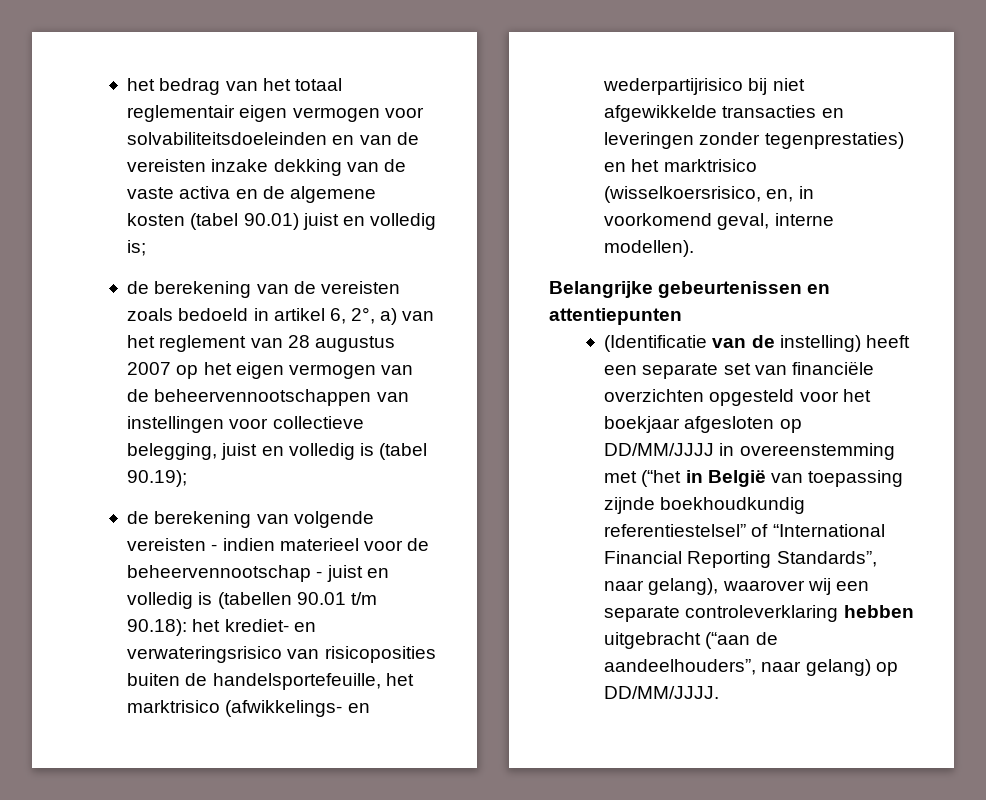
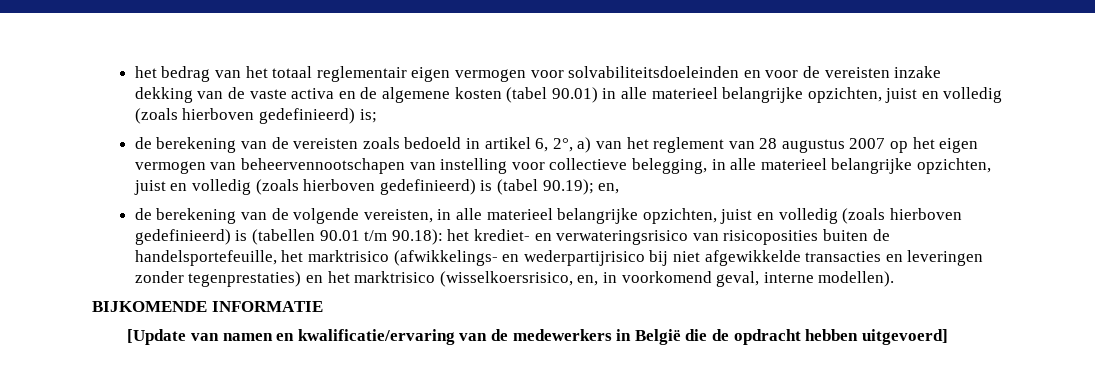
- het bedrag van het totaal reglementair eigen vermogen voor solvabiliteitsdoeleinden en van de vereisten inzake dekking van de vaste activa en de algemene kosten (tabel 90.01) juist en volledig is;
+ het bedrag van het totaal reglementair eigen vermogen voor solvabiliteitsdoeleinden en voor de vereisten inzake dekking van de vaste activa en de algemene kosten (tabel 90.01) in alle materieel belangrijke opzichten, juist en volledig (zoals hierboven gedefinieerd) is;
- de berekening van de vereisten zoals bedoeld in artikel 6, 2°, a) van het reglement van 28 augustus 2007 op het eigen vermogen van de beheervennootschappen van instellingen voor collectieve belegging, juist en volledig is (tabel 90.19);
- de berekening van volgende vereisten - indien materieel voor de beheervennootschap - juist en volledig is (tabellen 90.01 t/m 90.18):
+ de berekening van de vereisten zoals bedoeld in artikel 6, 2°, a) van het reglement van 28 augustus 2007 op het eigen vermogen van beheervennootschapen van instelling voor collectieve belegging, in alle materieel belangrijke opzichten, juist en volledig (zoals hierboven gedefinieerd) is (tabel 90.19); en,
+ de berekening van de volgende vereisten, in alle materieel belangrijke opzichten, juist en volledig (zoals hierboven gedefinieerd) is (tabellen 90.01 t/m 90.18):
- Belangrijke gebeurtenissen en attentiepunten
- (Identificatie van de instelling) heeft een separate set van financiële overzichten opgesteld voor het boekjaar afgesloten op DD/MM/JJJJ in overeenstemming met (“het in België van toepassing zijnde boekhoudkundig referentiestelsel” of “International Financial Reporting Standards”, naar gelang), waarover wij een separate controleverklaring hebben uitgebracht (“aan de aandeelhouders”, naar gelang) op DD/MM/JJJJ.
+ BIJKOMENDE INFORMATIE
+ [Update van namen en kwalificatie/ervaring van de medewerkers in België die de opdracht hebben uitgevoerd]

